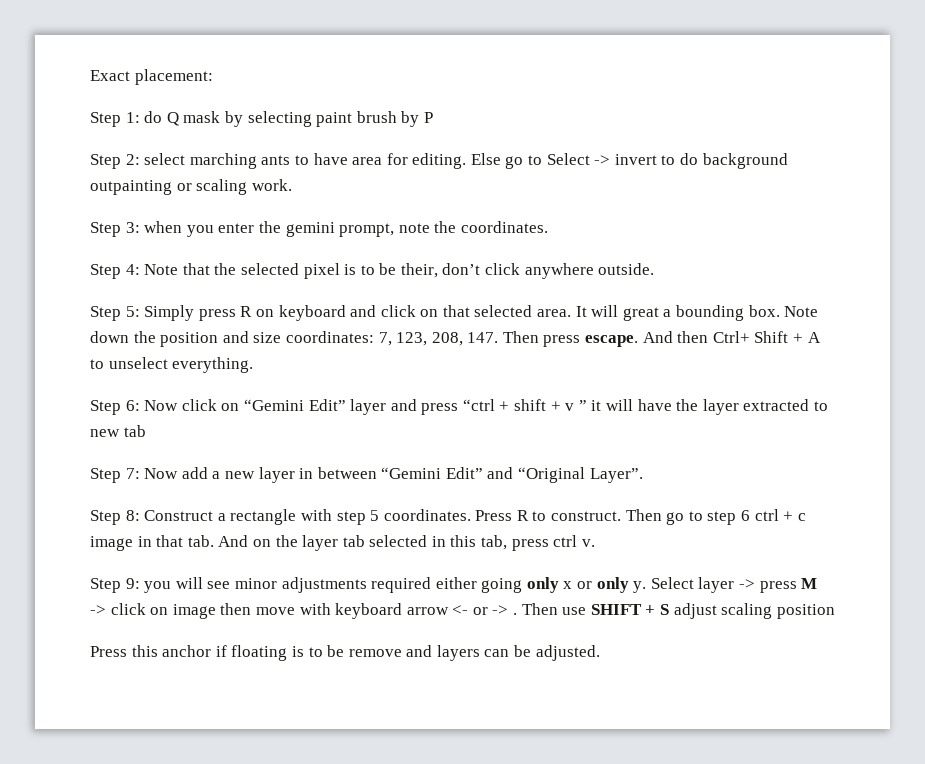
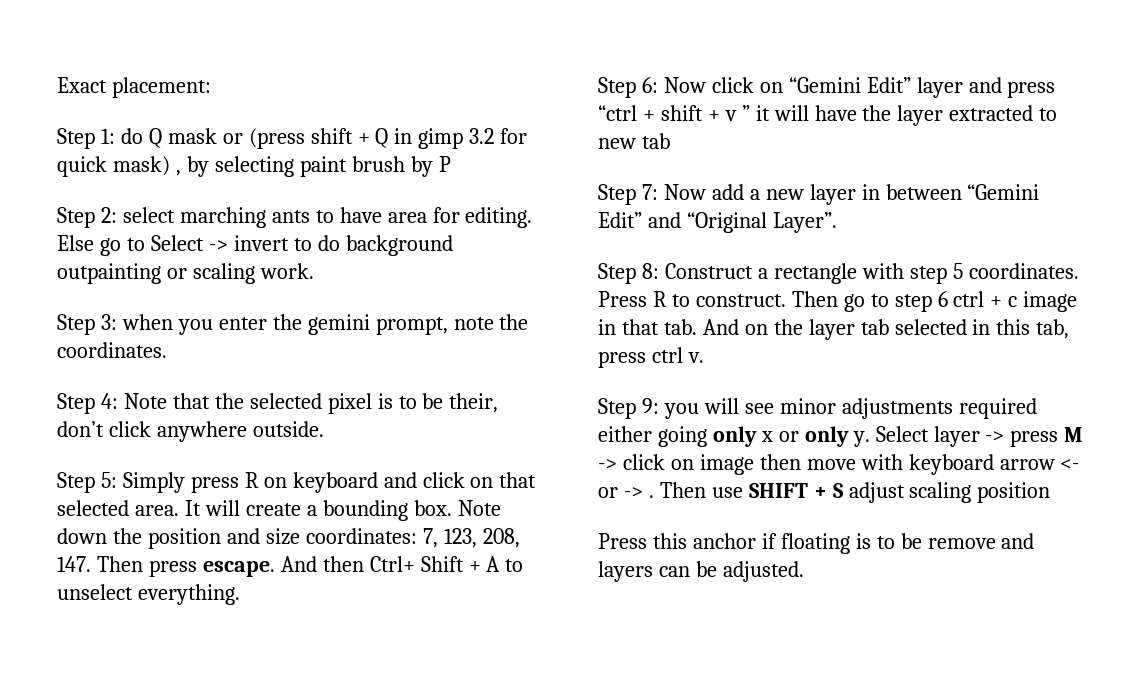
- Step 1: do Q mask by selecting paint brush by P
+ Step 1: do Q mask or (press shift + Q in gimp 3.2 for quick mask) , by selecting paint brush by P
- It will great a bounding box.
+ It will create a bounding box.

